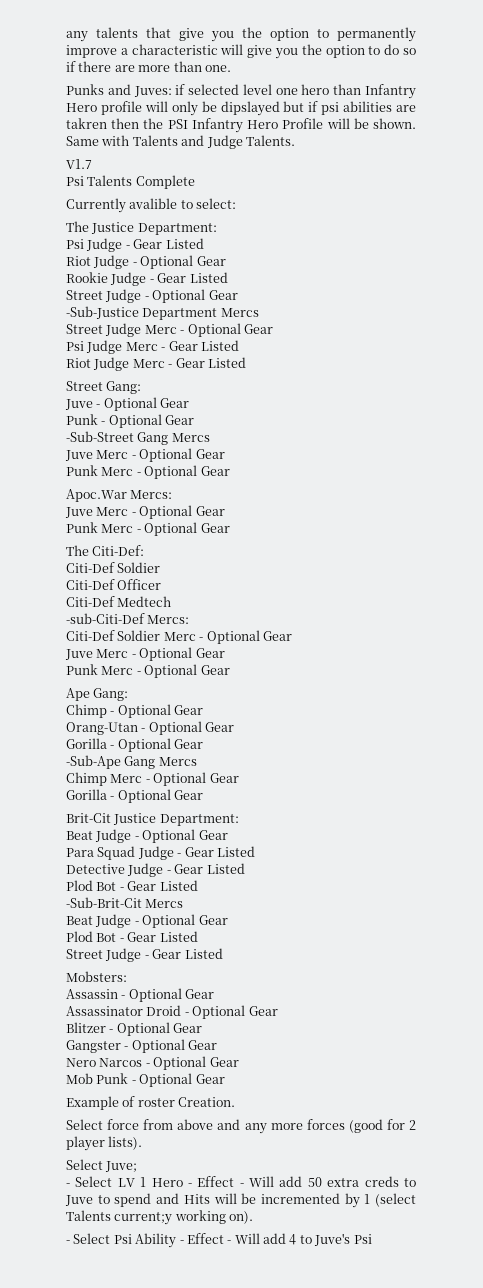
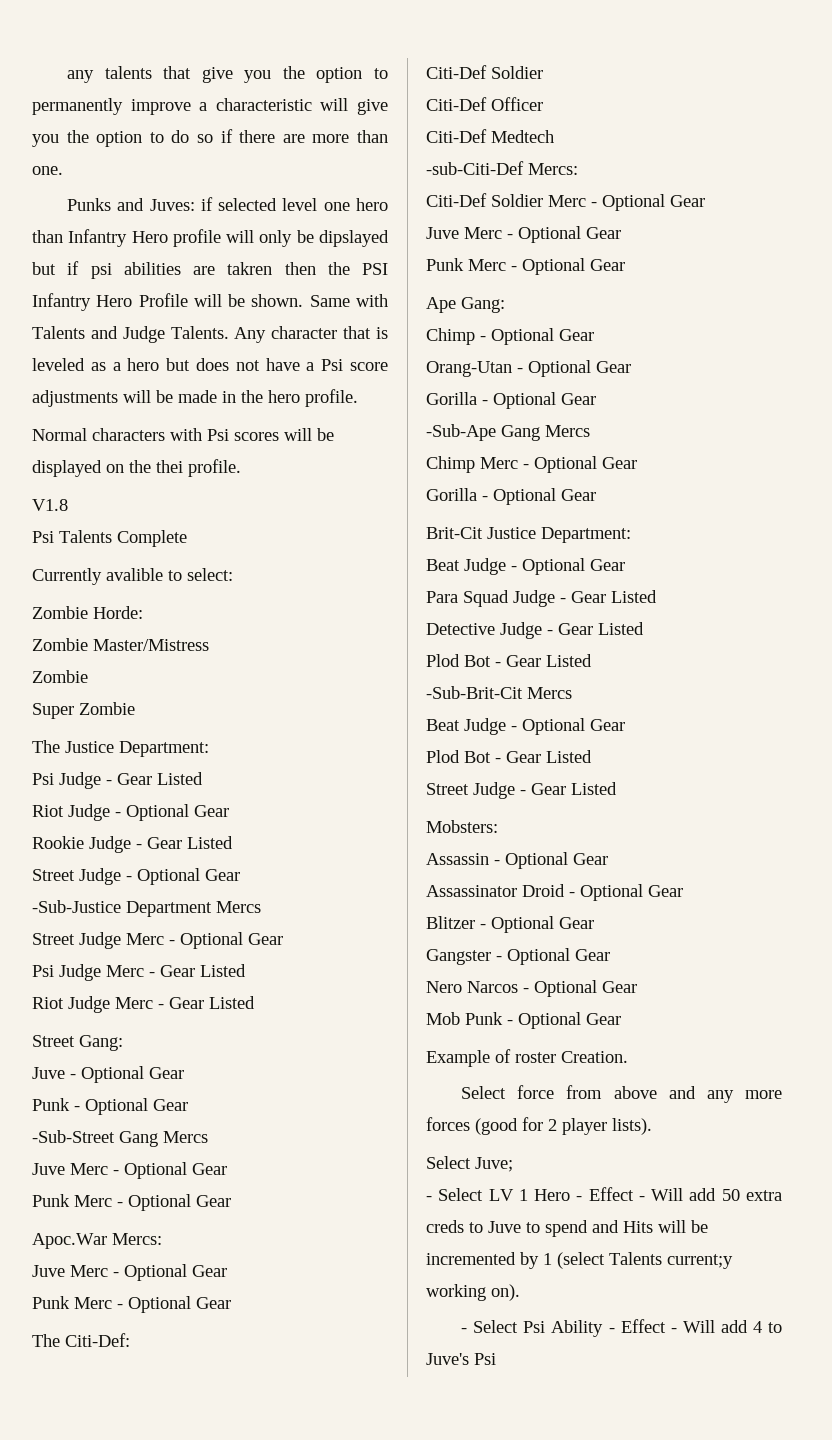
- Same with Talents and Judge Talents.
- V1.7
+ Same with Talents and Judge Talents. Any character that is leveled as a hero but does not have a Psi score adjustments will be made in the hero profile.
+ Normal characters with Psi scores will be displayed on the thei profile.
+ V1.8
+ Zombie Horde:
+ Zombie Master/Mistress
+ Zombie
+ Super Zombie

